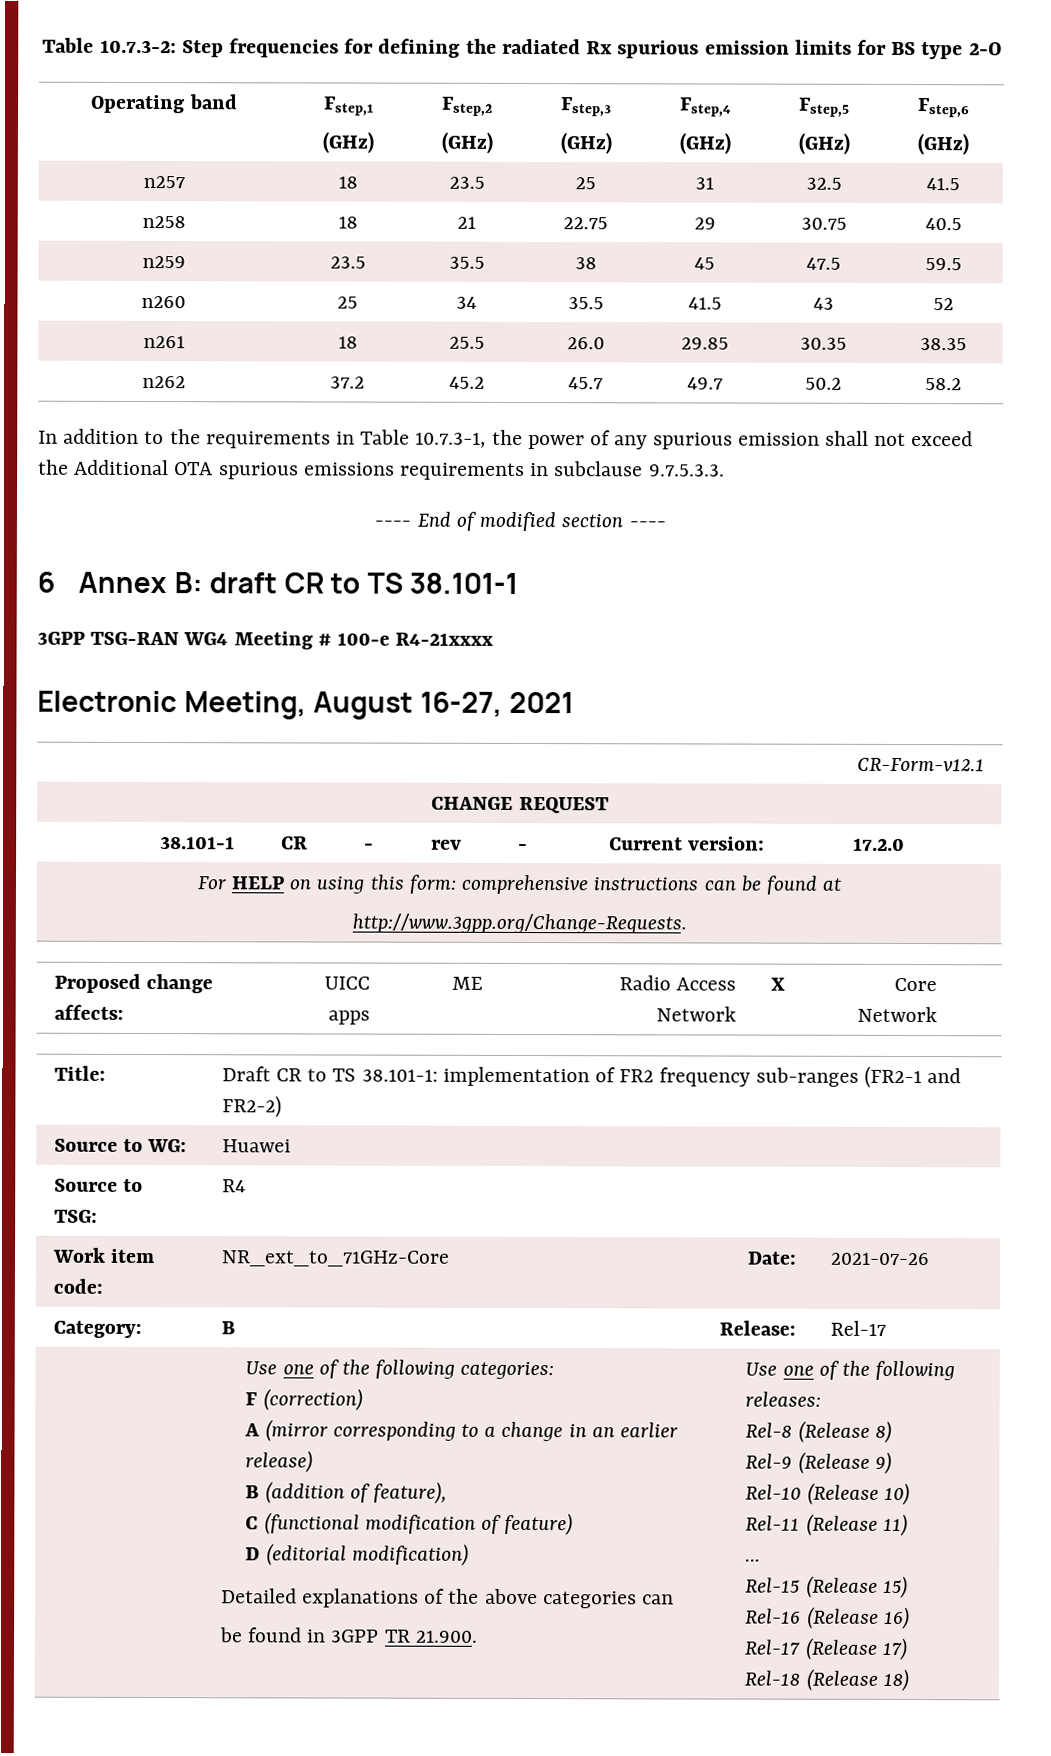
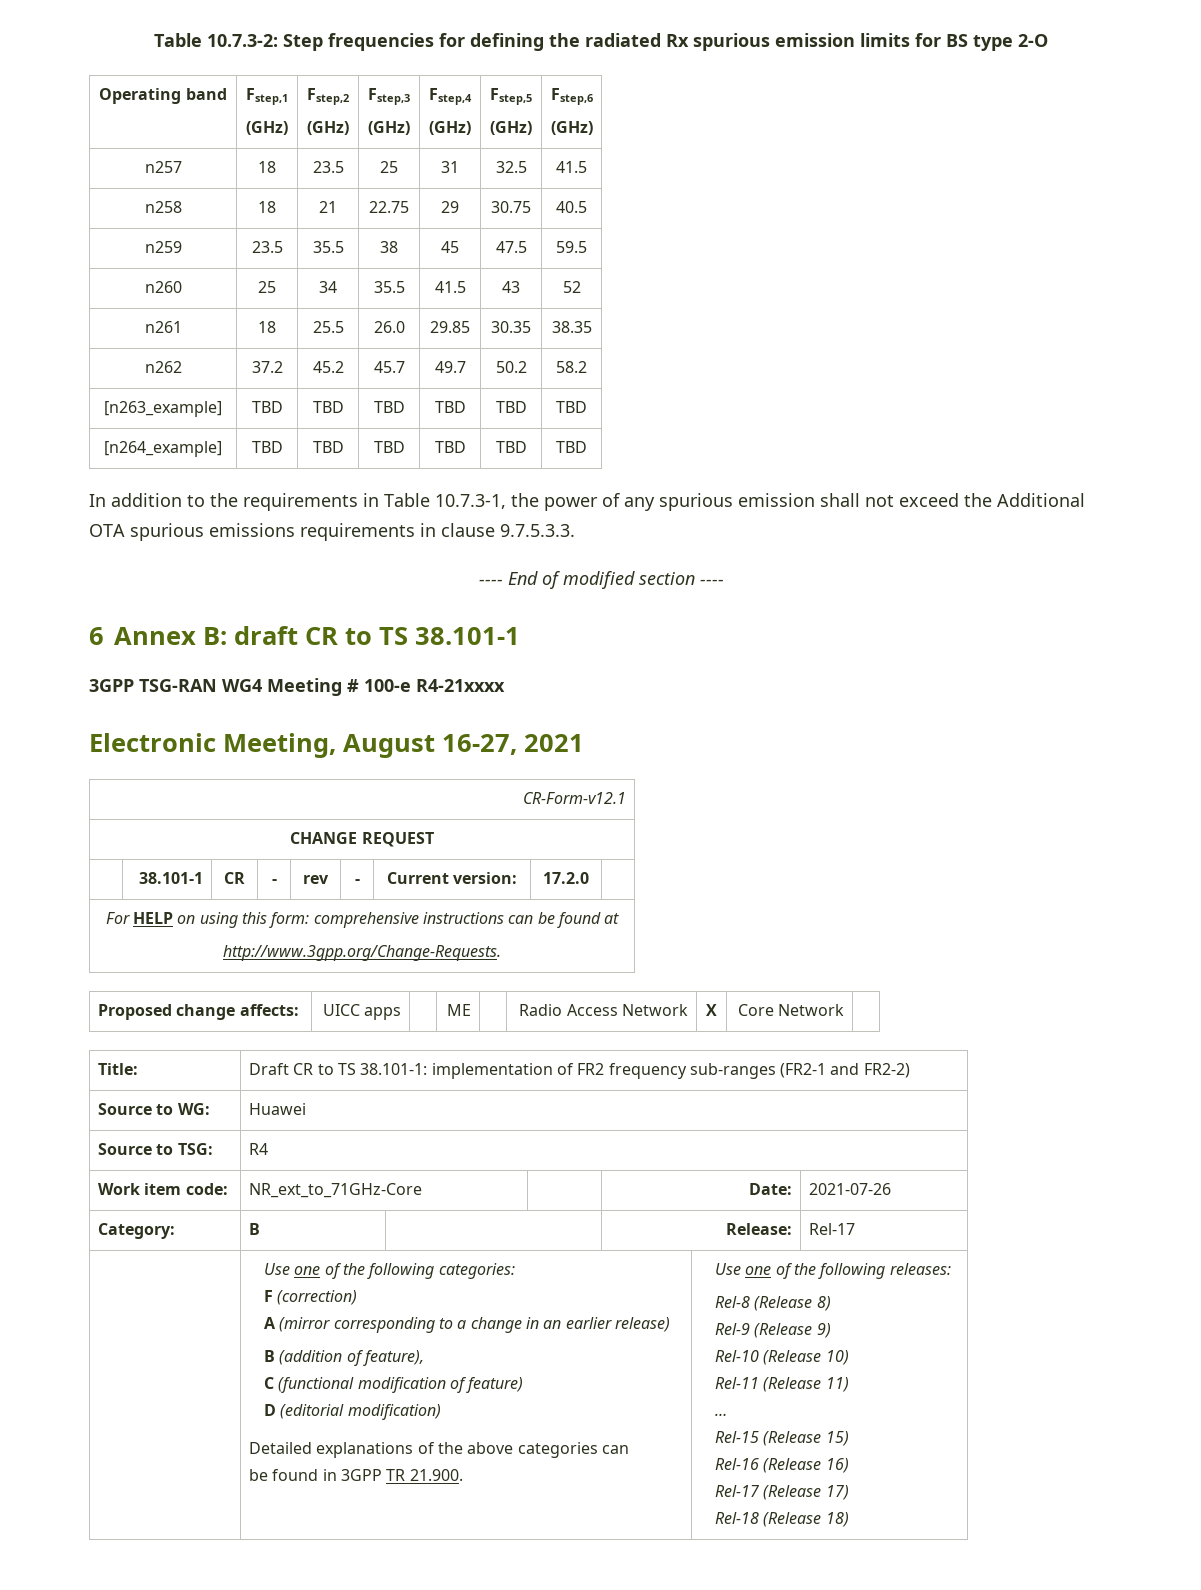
+ [n263_example] | TBD | TBD | TBD | TBD | TBD | TBD
+ [n264_example] | TBD | TBD | TBD | TBD | TBD | TBD
- In addition to the requirements in Table 10.7.3-1, the power of any spurious emission shall not exceed the Additional OTA spurious emissions requirements in subclause 9.7.5.3.3.
+ In addition to the requirements in Table 10.7.3-1, the power of any spurious emission shall not exceed the Additional OTA spurious emissions requirements in clause 9.7.5.3.3.

